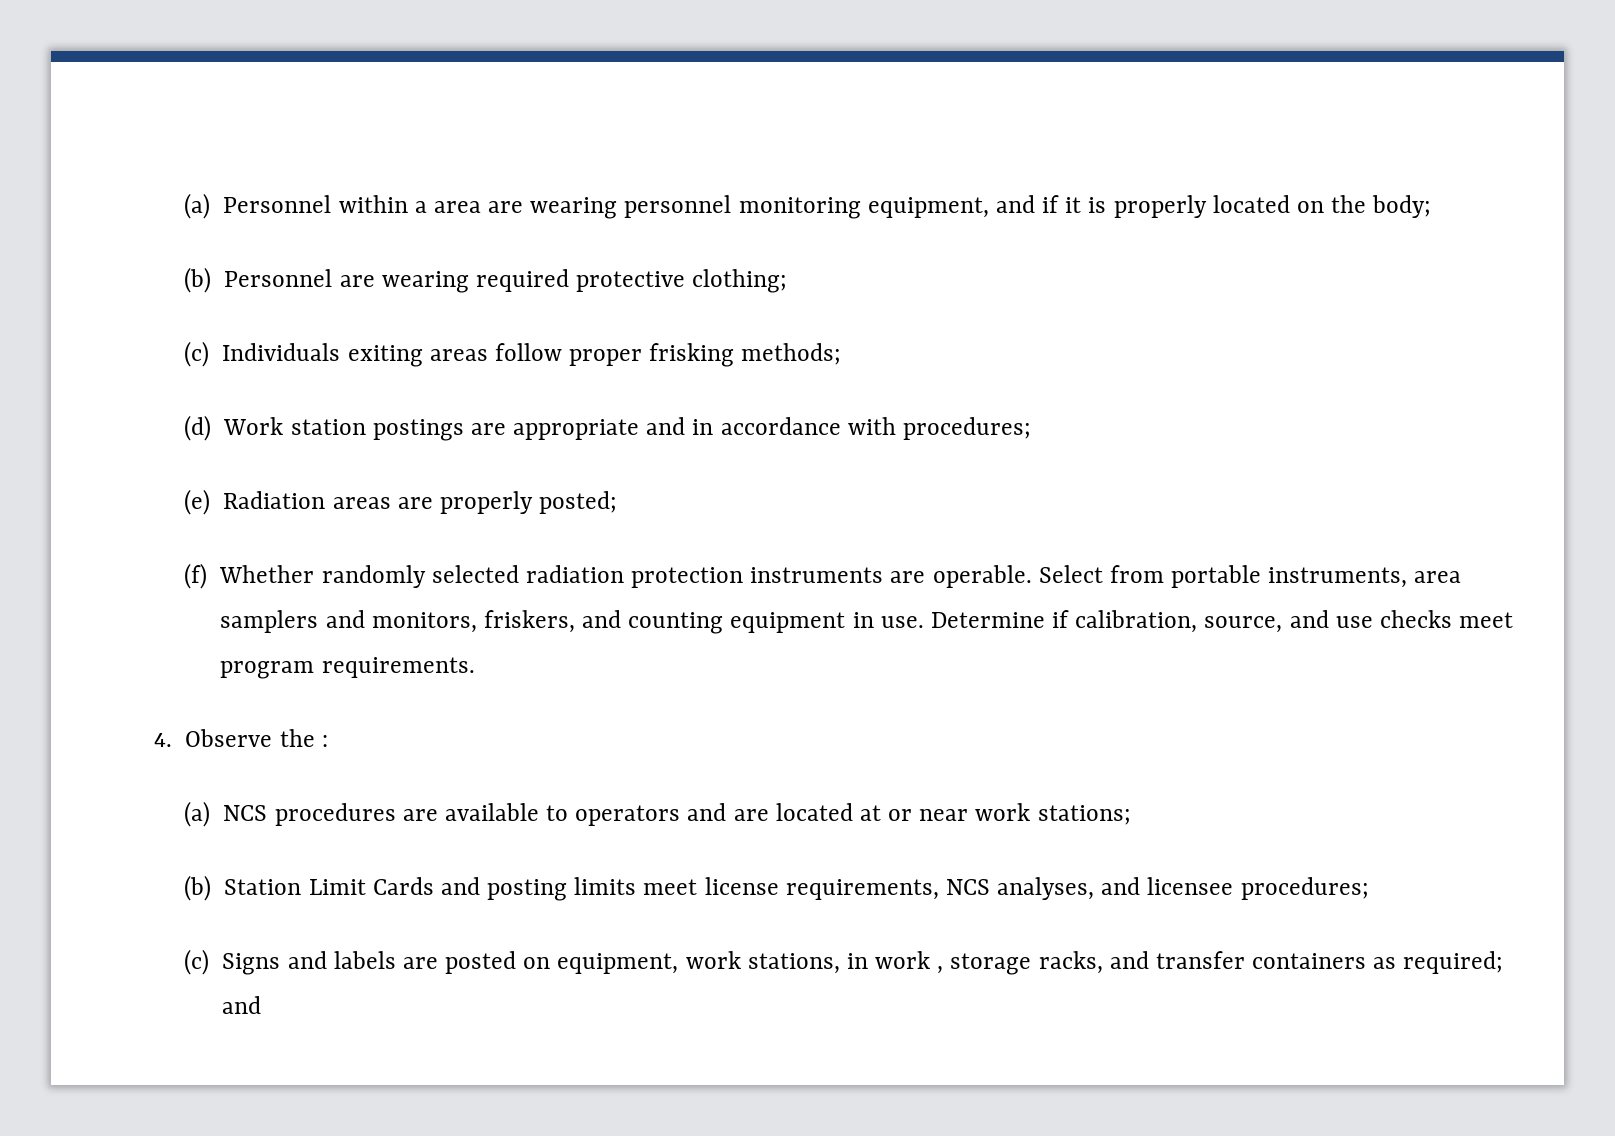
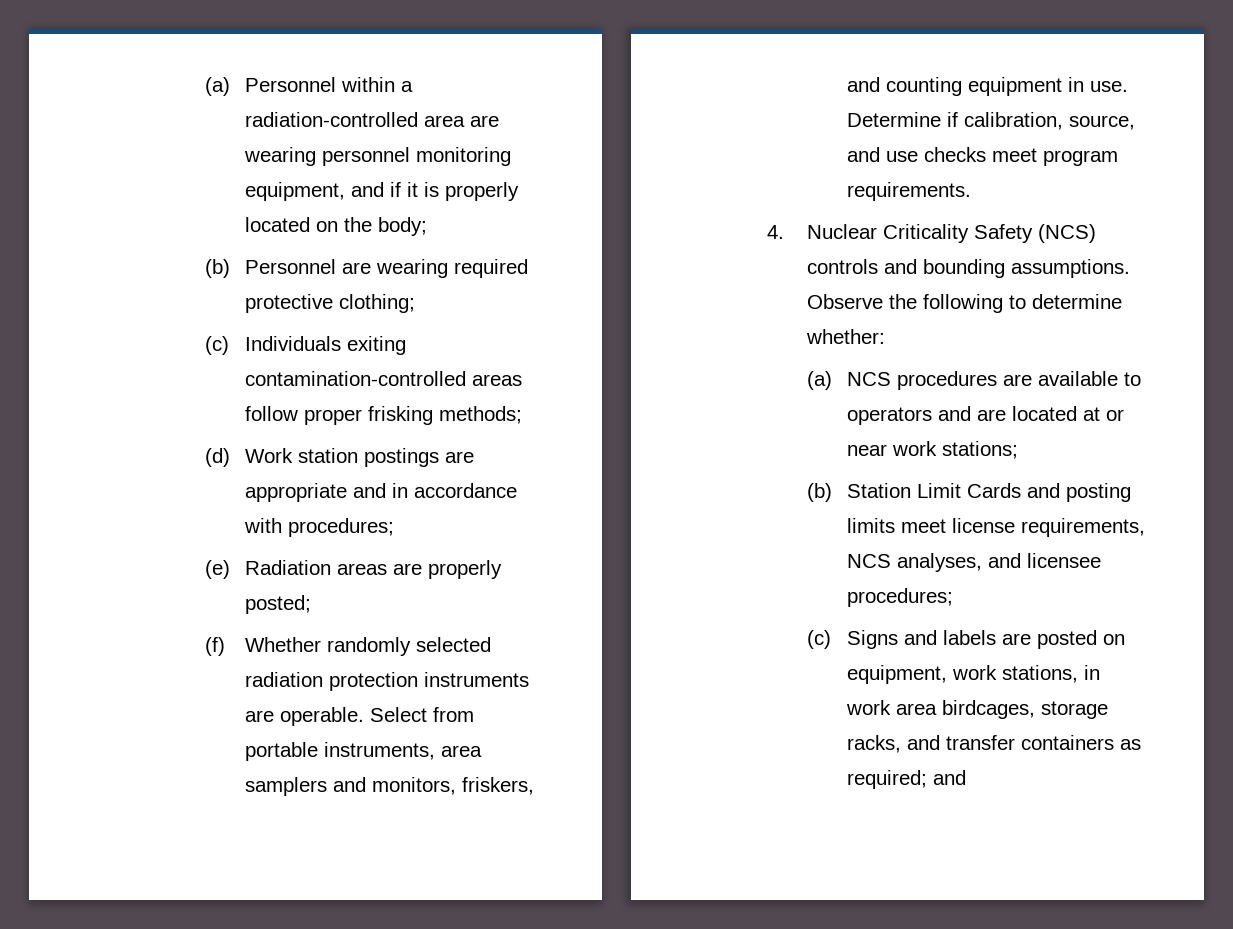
- (a) Personnel within a area are wearing personnel monitoring equipment, and if it is properly located on the body;
+ (a) Personnel within a radiation-controlled area are wearing personnel monitoring equipment, and if it is properly located on the body;
- (c) Individuals exiting areas follow proper frisking methods;
+ (c) Individuals exiting contamination-controlled areas follow proper frisking methods;
- 4. Observe the :
+ 4. Nuclear Criticality Safety (NCS) controls and bounding assumptions. Observe the following to determine whether:
- (c) Signs and labels are posted on equipment, work stations, in work , storage racks, and transfer containers as required; and
+ (c) Signs and labels are posted on equipment, work stations, in work area birdcages, storage racks, and transfer containers as required; and

